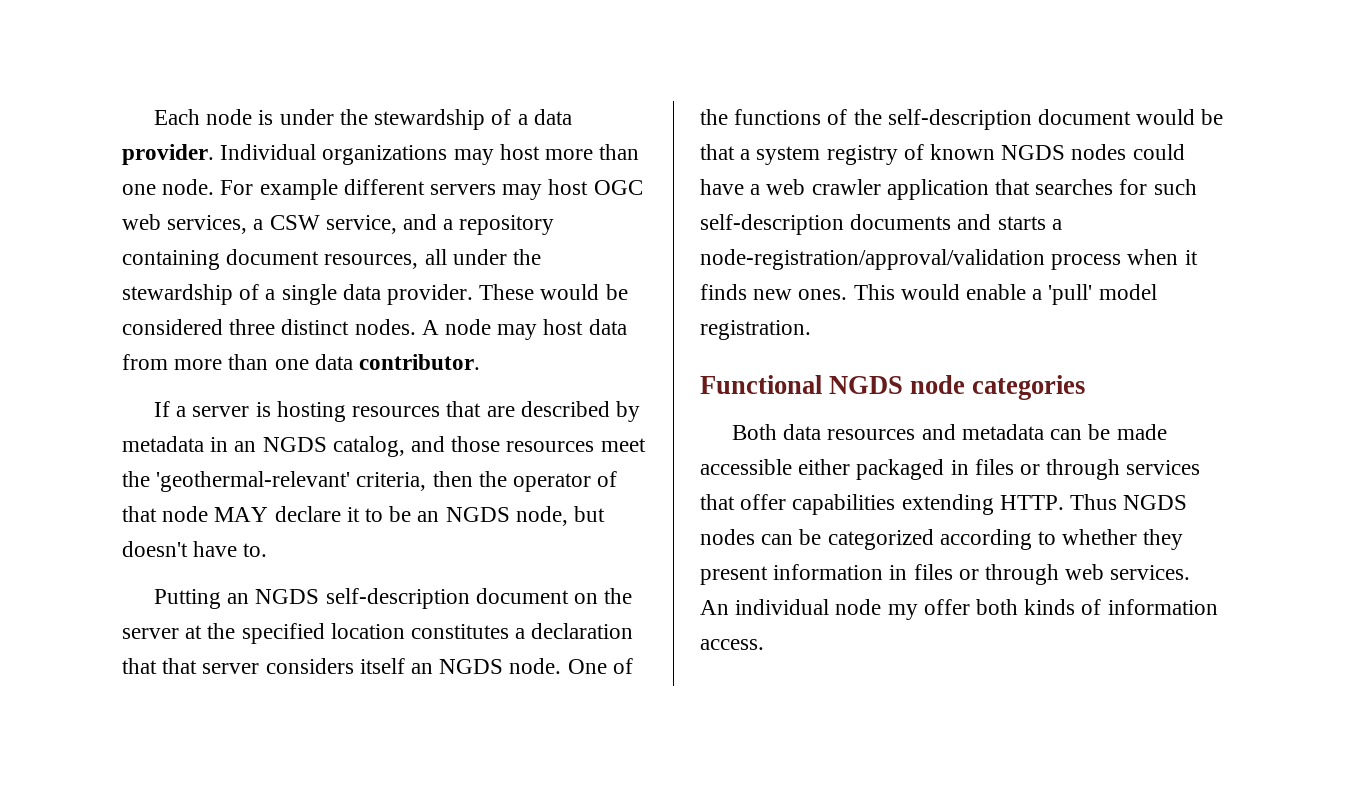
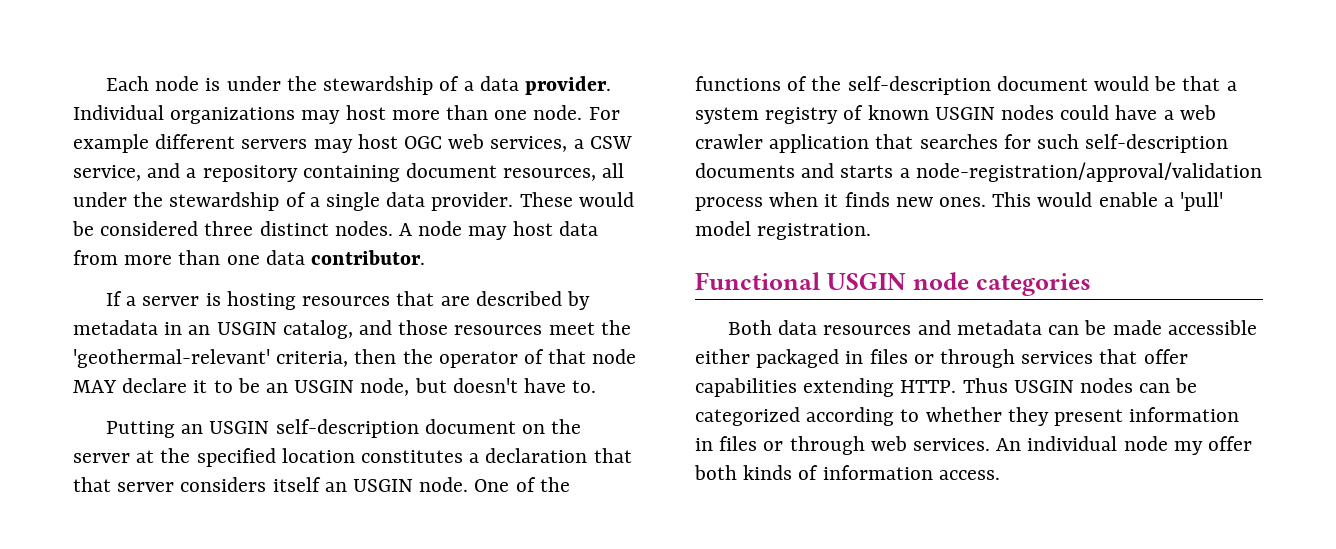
- If a server is hosting resources that are described by metadata in an NGDS catalog, and those resources meet the 'geothermal-relevant' criteria, then the operator of that node MAY declare it to be an NGDS node, but doesn't have to.
+ If a server is hosting resources that are described by metadata in an USGIN catalog, and those resources meet the 'geothermal-relevant' criteria, then the operator of that node MAY declare it to be an USGIN node, but doesn't have to.
- Putting an NGDS self-description document on the server at the specified location constitutes a declaration that that server considers itself an NGDS node.
+ Putting an USGIN self-description document on the server at the specified location constitutes a declaration that that server considers itself an USGIN node.
- One of the functions of the self-description document would be that a system registry of known NGDS nodes could have a web crawler application that searches for such self-description documents and starts a node-registration/approval/validation process when it finds new ones.
+ One of the functions of the self-description document would be that a system registry of known USGIN nodes could have a web crawler application that searches for such self-description documents and starts a node-registration/approval/validation process when it finds new ones.
- Functional NGDS node categories
+ Functional USGIN node categories
- Thus NGDS nodes can be categorized according to whether they present information in files or through web services.
+ Thus USGIN nodes can be categorized according to whether they present information in files or through web services.

